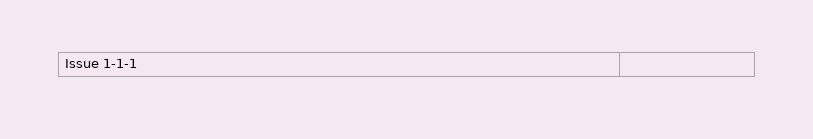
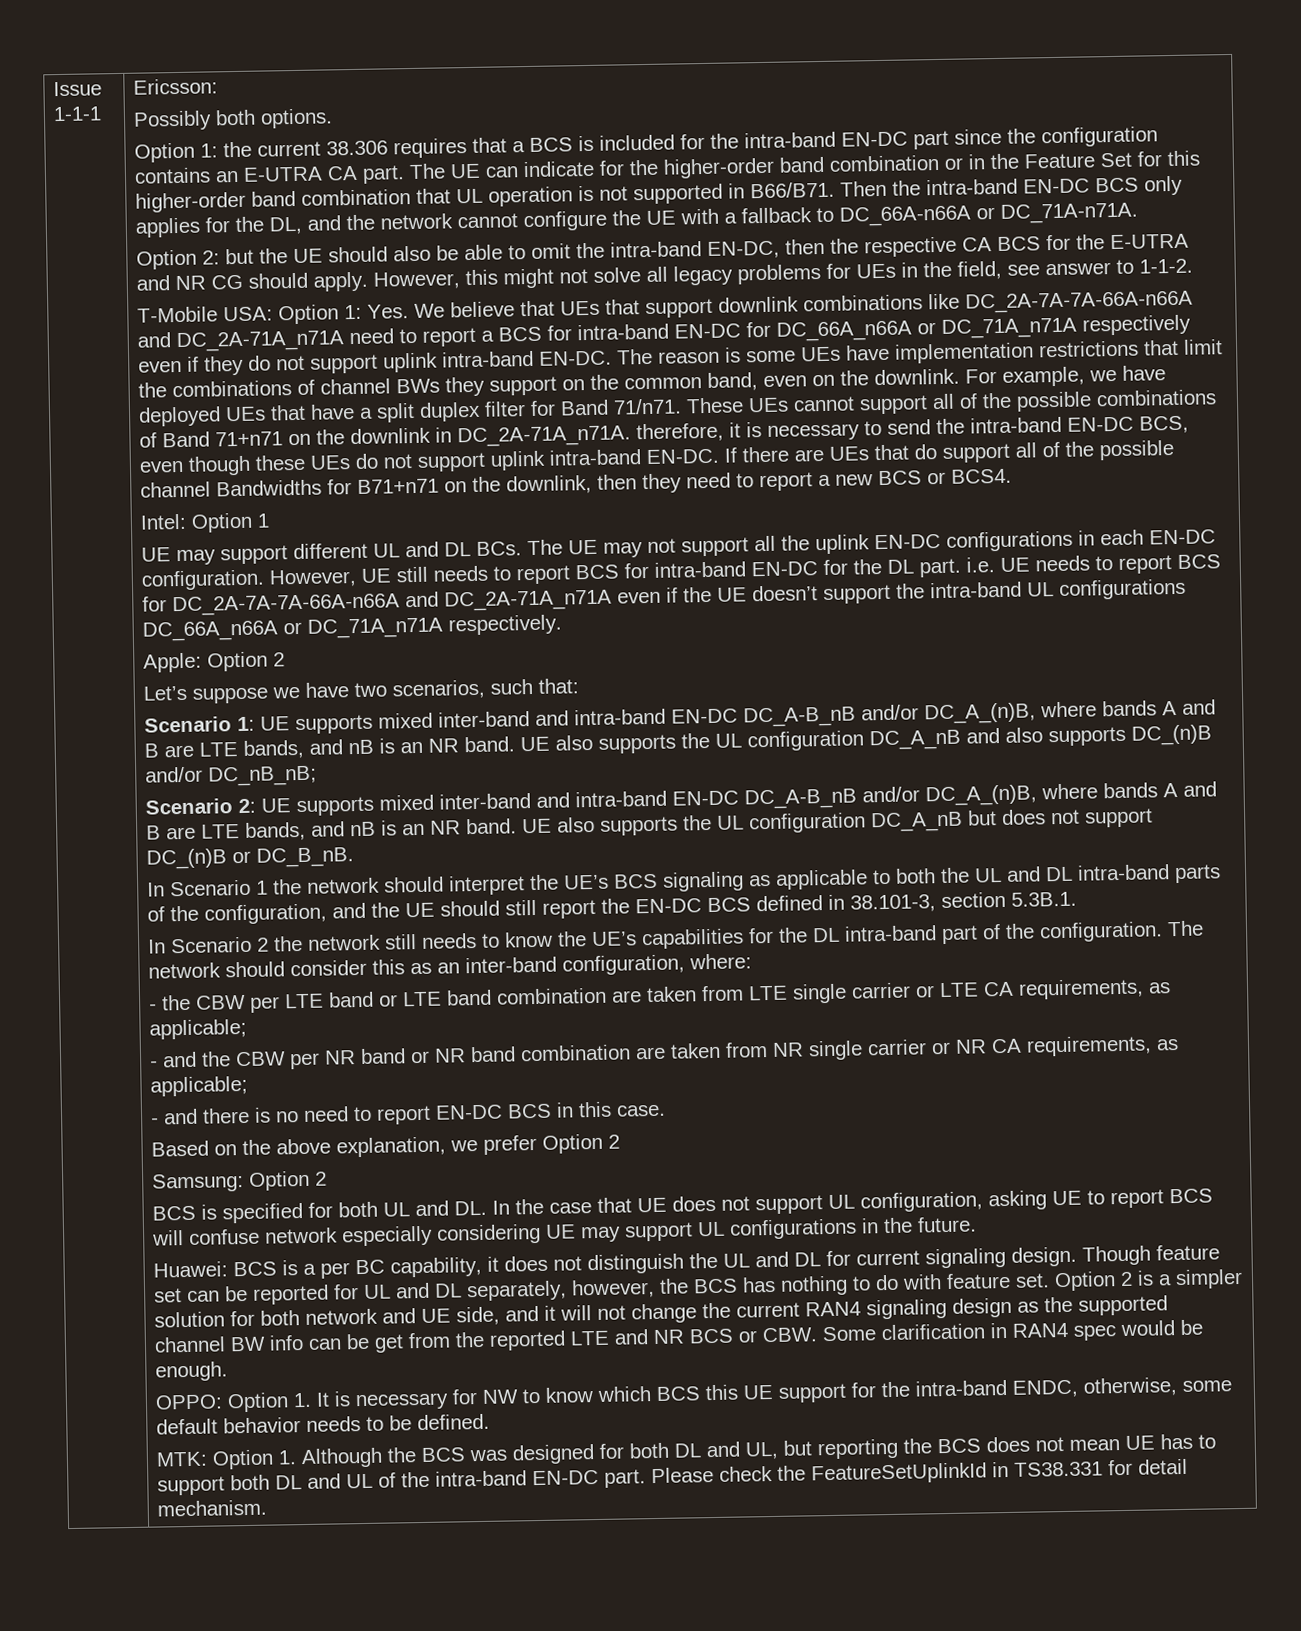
+ Ericsson:
+ Possibly both options.
+ Option 1: the current 38.306 requires that a BCS is included for the intra-band EN-DC part since the configuration contains an E-UTRA CA part. The UE can indicate for the higher-order band combination or in the Feature Set for this higher-order band combination that UL operation is not supported in B66/B71. Then the intra-band EN-DC BCS only applies for the DL, and the network cannot configure the UE with a fallback to DC_66A-n66A or DC_71A-n71A.
+ Option 2: but the UE should also be able to omit the intra-band EN-DC, then the respective CA BCS for the E-UTRA and NR CG should apply. However, this might not solve all legacy problems for UEs in the field, see answer to 1-1-2.
+ T-Mobile USA: Option 1: Yes. We believe that UEs that support downlink combinations like DC_2A-7A-7A-66A-n66A and DC_2A-71A_n71A need to report a BCS for intra-band EN-DC for DC_66A_n66A or DC_71A_n71A respectively even if they do not support uplink intra-band EN-DC. The reason is some UEs have implementation restrictions that limit the combinations of channel BWs they support on the common band, even on the downlink. For example, we have deployed UEs that have a split duplex filter for Band 71/n71. These UEs cannot support all of the possible combinations of Band 71+n71 on the downlink in DC_2A-71A_n71A. therefore, it is necessary to send the intra-band EN-DC BCS, even though these UEs do not support uplink intra-band EN-DC. If there are UEs that do support all of the possible channel Bandwidths for B71+n71 on the downlink, then they need to report a new BCS or BCS4.
+ Intel: Option 1
+ UE may support different UL and DL BCs. The UE may not support all the uplink EN-DC configurations in each EN-DC configuration. However, UE still needs to report BCS for intra-band EN-DC for the DL part. i.e. UE needs to report BCS for DC_2A-7A-7A-66A-n66A and DC_2A-71A_n71A even if the UE doesn’t support the intra-band UL configurations DC_66A_n66A or DC_71A_n71A respectively.
+ Apple: Option 2
+ Let’s suppose we have two scenarios, such that:
+ Scenario 1: UE supports mixed inter-band and intra-band EN-DC DC_A-B_nB and/or DC_A_(n)B, where bands A and B are LTE bands, and nB is an NR band. UE also supports the UL configuration DC_A_nB and also supports DC_(n)B and/or DC_nB_nB;
+ Scenario 2: UE supports mixed inter-band and intra-band EN-DC DC_A-B_nB and/or DC_A_(n)B, where bands A and B are LTE bands, and nB is an NR band. UE also supports the UL configuration DC_A_nB but does not support DC_(n)B or DC_B_nB.
+ In Scenario 1 the network should interpret the UE’s BCS signaling as applicable to both the UL and DL intra-band parts of the configuration, and the UE should still report the EN-DC BCS defined in 38.101-3, section 5.3B.1.
+ In Scenario 2 the network still needs to know the UE’s capabilities for the DL intra-band part of the configuration. The network should consider this as an inter-band configuration, where:
+ - the CBW per LTE band or LTE band combination are taken from LTE single carrier or LTE CA requirements, as applicable;
+ - and the CBW per NR band or NR band combination are taken from NR single carrier or NR CA requirements, as applicable;
+ - and there is no need to report EN-DC BCS in this case.
+ Based on the above explanation, we prefer Option 2
+ Samsung: Option 2
+ BCS is specified for both UL and DL. In the case that UE does not support UL configuration, asking UE to report BCS will confuse network especially considering UE may support UL configurations in the future.
+ Huawei: BCS is a per BC capability, it does not distinguish the UL and DL for current signaling design. Though feature set can be reported for UL and DL separately, however, the BCS has nothing to do with feature set. Option 2 is a simpler solution for both network and UE side, and it will not change the current RAN4 signaling design as the supported channel BW info can be get from the reported LTE and NR BCS or CBW. Some clarification in RAN4 spec would be enough.
+ OPPO: Option 1. It is necessary for NW to know which BCS this UE support for the intra-band ENDC, otherwise, some default behavior needs to be defined.
+ MTK: Option 1. Although the BCS was designed for both DL and UL, but reporting the BCS does not mean UE has to support both DL and UL of the intra-band EN-DC part. Please check the FeatureSetUplinkId in TS38.331 for detail mechanism.

